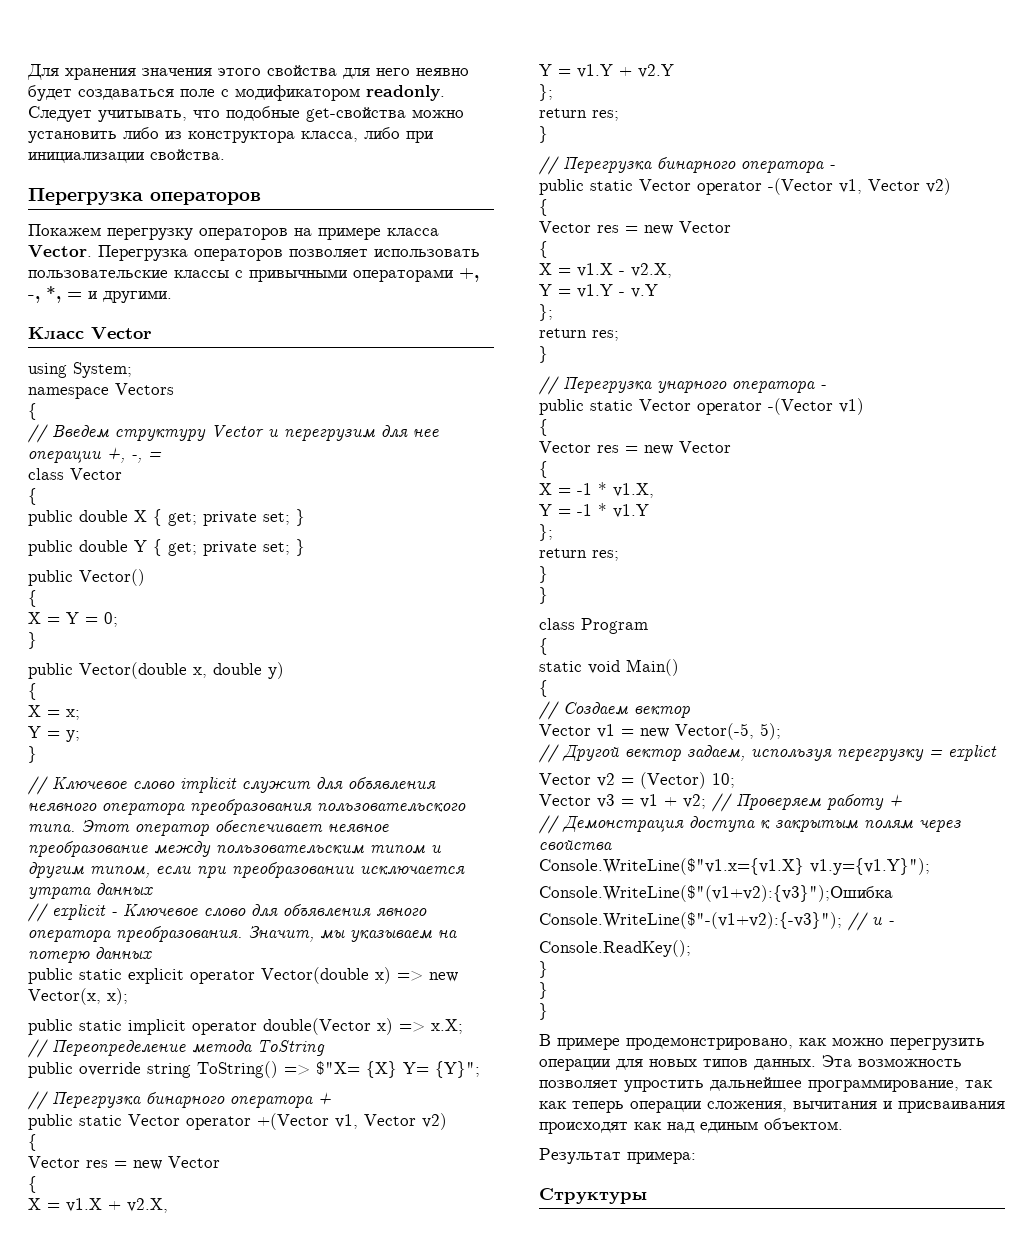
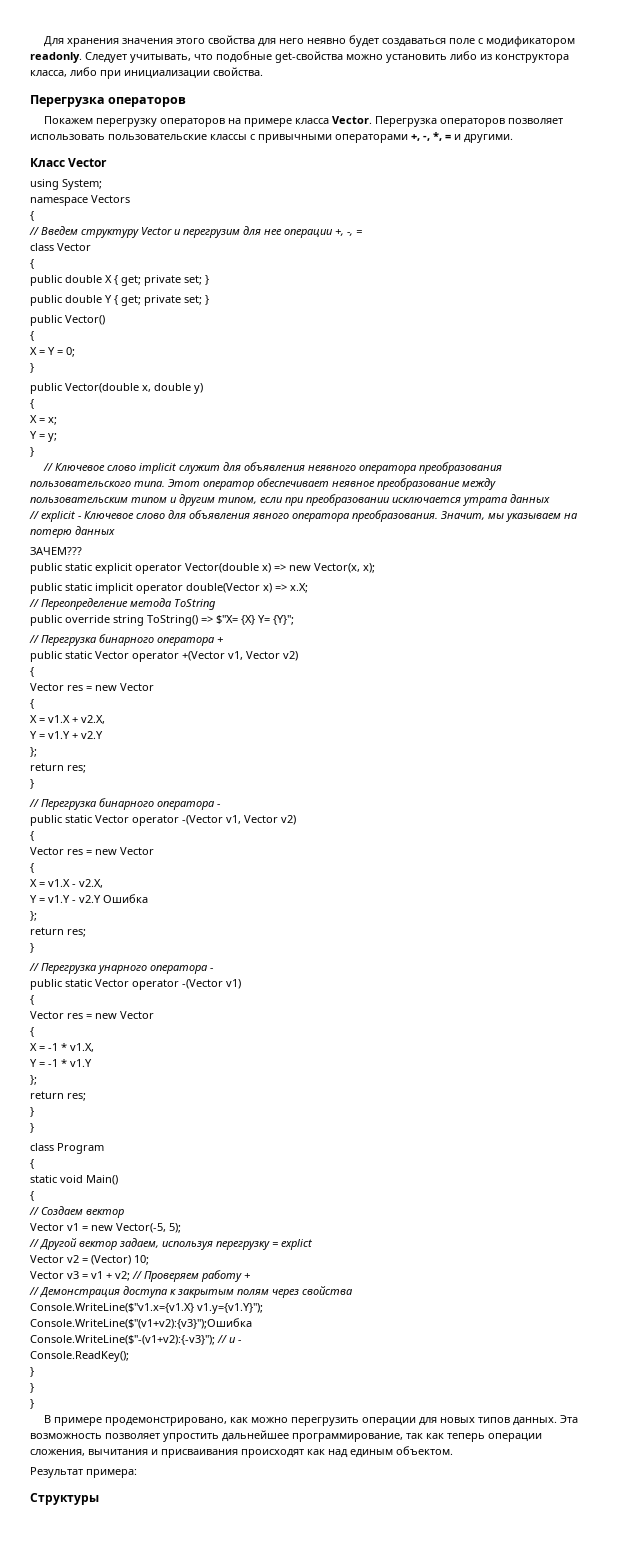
+ ЗАЧЕМ???
- Y = v1.Y - v.Y
+ Y = v1.Y - v2.Y Ошибка

